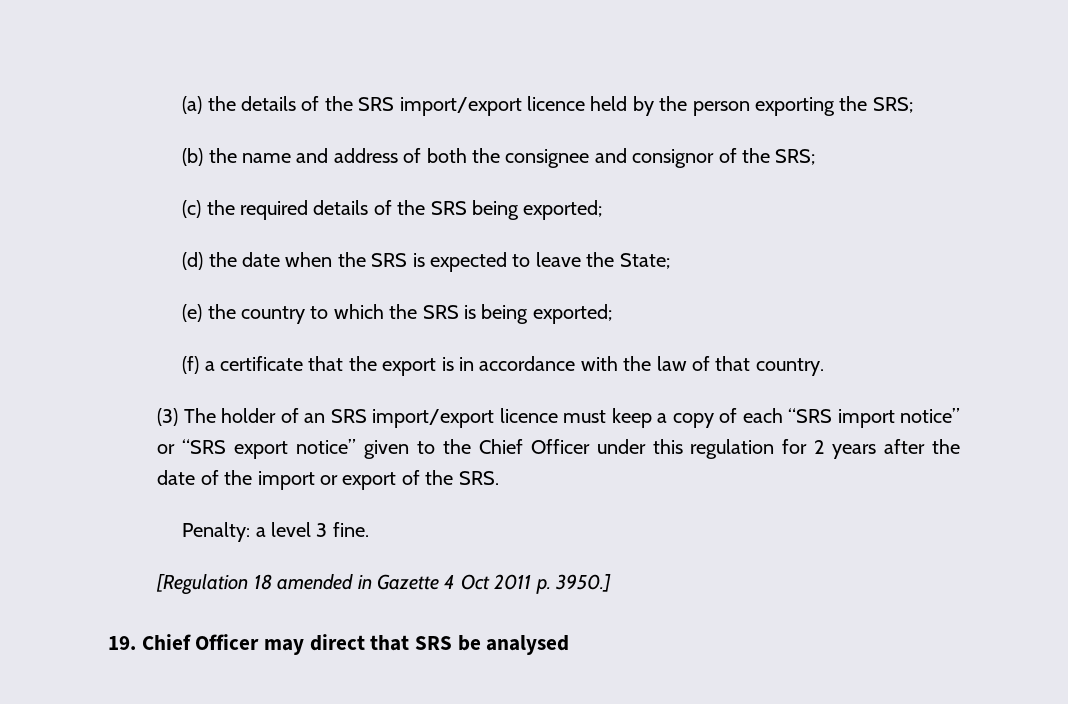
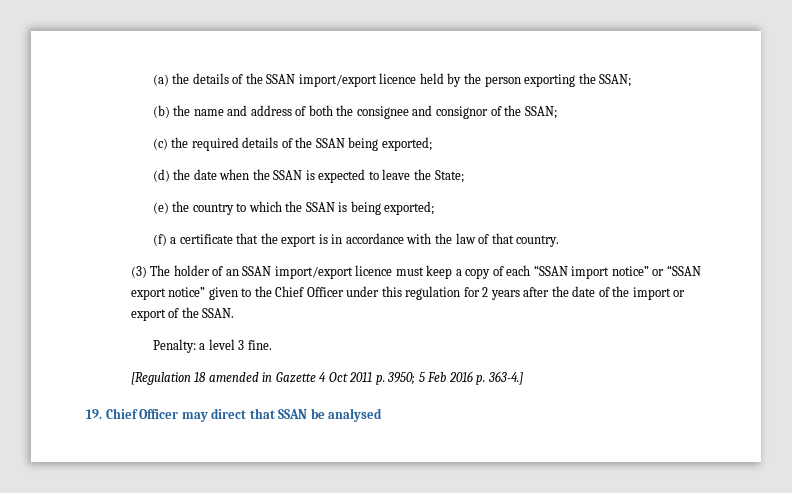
- (a) the details of the SRS import/export licence held by the person exporting the SRS;
+ (a) the details of the SSAN import/export licence held by the person exporting the SSAN;
- (b) the name and address of both the consignee and consignor of the SRS;
+ (b) the name and address of both the consignee and consignor of the SSAN;
- (c) the required details of the SRS being exported;
+ (c) the required details of the SSAN being exported;
- (d) the date when the SRS is expected to leave the State;
+ (d) the date when the SSAN is expected to leave the State;
- (e) the country to which the SRS is being exported;
+ (e) the country to which the SSAN is being exported;
- (3) The holder of an SRS import/export licence must keep a copy of each “SRS import notice” or “SRS export notice” given to the Chief Officer under this regulation for 2 years after the date of the import or export of the SRS.
+ (3) The holder of an SSAN import/export licence must keep a copy of each “SSAN import notice” or “SSAN export notice” given to the Chief Officer under this regulation for 2 years after the date of the import or export of the SSAN.
- [Regulation 18 amended in Gazette 4 Oct 2011 p. 3950.]
+ [Regulation 18 amended in Gazette 4 Oct 2011 p. 3950; 5 Feb 2016 p. 363-4.]
- 19. Chief Officer may direct that SRS be analysed
+ 19. Chief Officer may direct that SSAN be analysed

